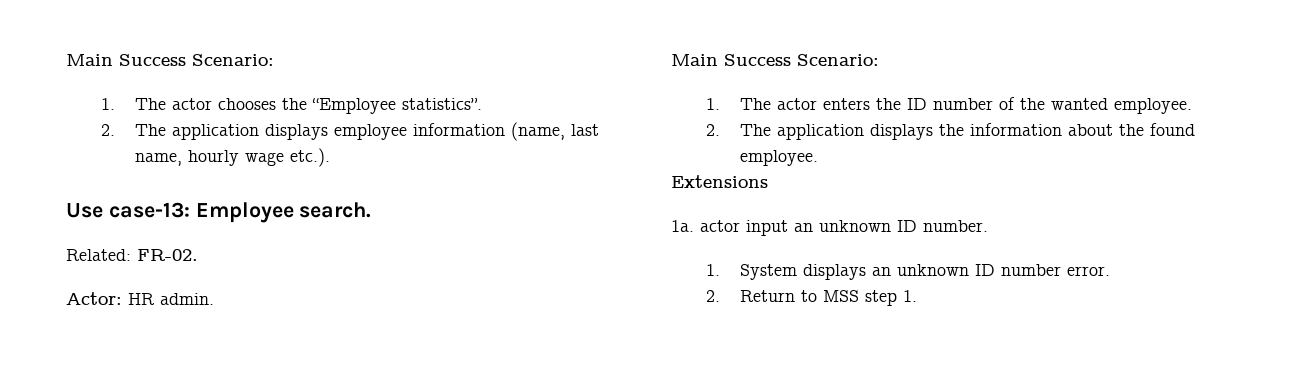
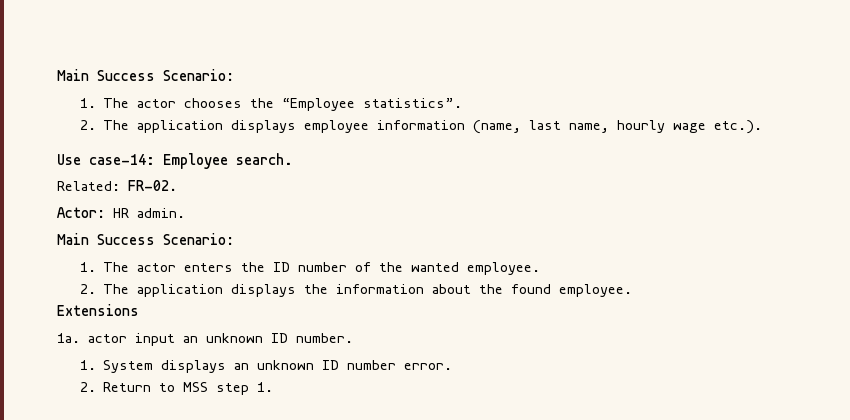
- Use case-13: Employee search.
+ Use case-14: Employee search.

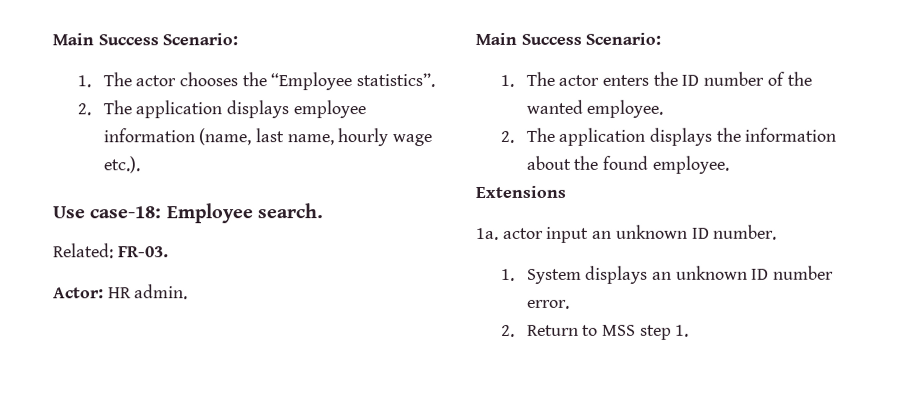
- Use case-14: Employee search.
+ Use case-18: Employee search.
- Related: FR-02.
+ Related: FR-03.

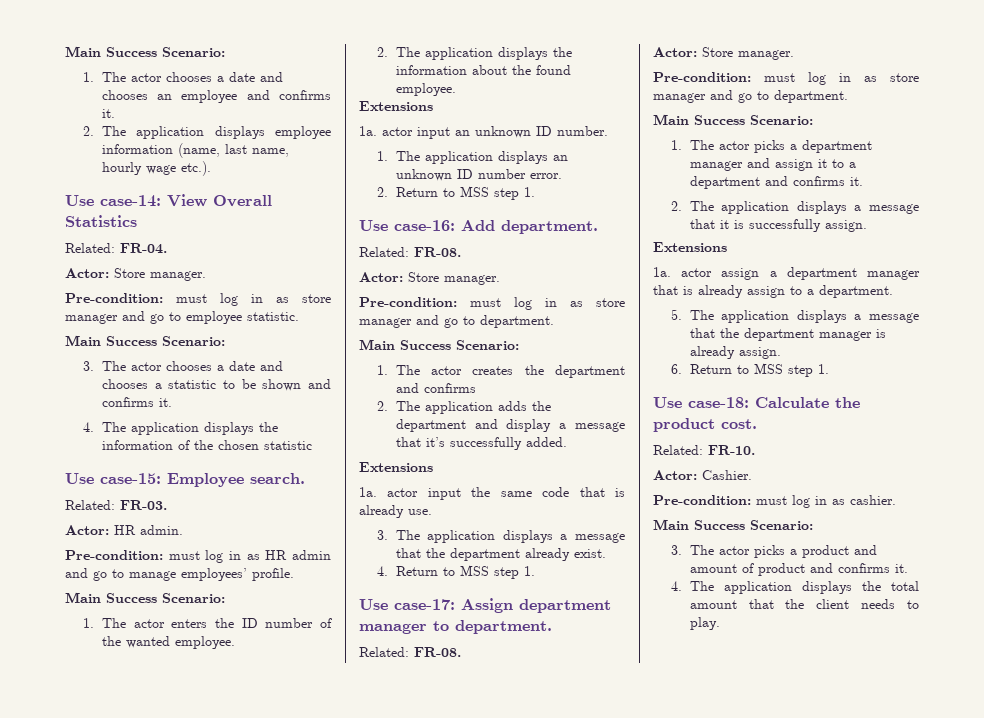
- 1. The actor chooses the “Employee statistics”.
+ 1. The actor chooses a date and chooses an employee and confirms it.
- Use case-18: Employee search.
+ Use case-14: View Overall Statistics
+ Related: FR-04.
+ Actor: Store manager.
+ Pre-condition: must log in as store manager and go to employee statistic.
+ Main Success Scenario:
+ 3. The actor chooses a date and chooses a statistic to be shown and confirms it.
+ 4. The application displays the information of the chosen statistic
+ Use case-15: Employee search.
+ Pre-condition: must log in as HR admin and go to manage employees’ profile.
- 1. System displays an unknown ID number error.
+ 1. The application displays an unknown ID number error.
+ Use case-16: Add department.
+ Related: FR-08.
+ Actor: Store manager.
+ Pre-condition: must log in as store manager and go to department.
+ Main Success Scenario:
+ 1. The actor creates the department and confirms
+ 2. The application adds the department and display a message that it’s successfully added.
+ Extensions
+ 1a. actor input the same code that is already use.
+ 3. The application displays a message that the department already exist.
+ 4. Return to MSS step 1.
+ Use case-17: Assign department manager to department.
+ Related: FR-08.
+ Actor: Store manager.
+ Pre-condition: must log in as store manager and go to department.
+ Main Success Scenario:
+ 1. The actor picks a department manager and assign it to a department and confirms it.
+ 2. The application displays a message that it is successfully assign.
+ Extensions
+ 1a. actor assign a department manager that is already assign to a department.
+ 5. The application displays a message that the department manager is already assign.
+ 6. Return to MSS step 1.
+ Use case-18: Calculate the product cost.
+ Related: FR-10.
+ Actor: Cashier.
+ Pre-condition: must log in as cashier.
+ Main Success Scenario:
+ 3. The actor picks a product and amount of product and confirms it.
+ 4. The application displays the total amount that the client needs to play.

